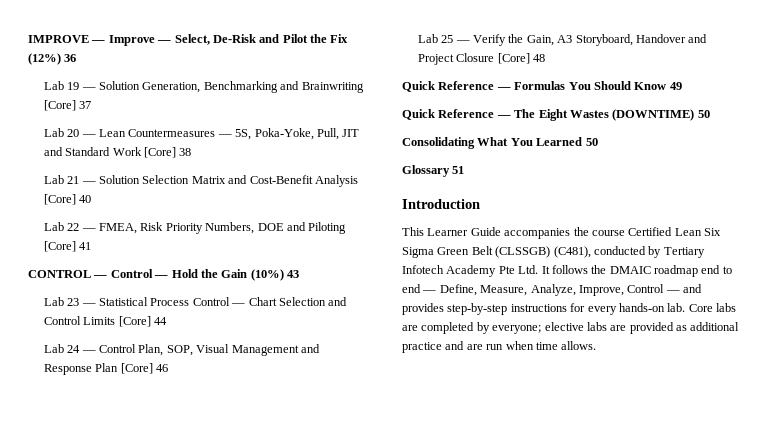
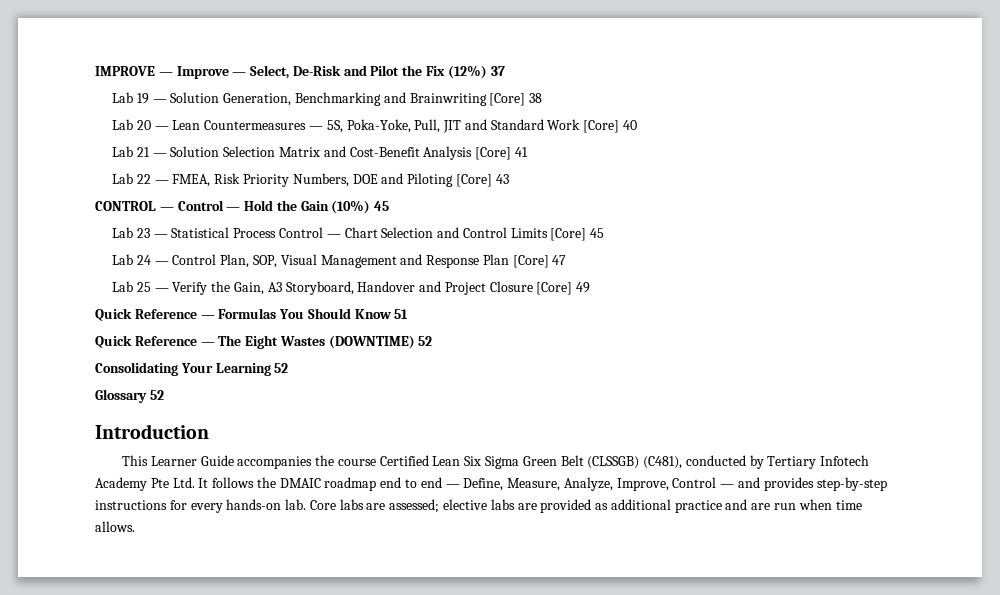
- IMPROVE — Improve — Select, De-Risk and Pilot the Fix (12%) 36
+ IMPROVE — Improve — Select, De-Risk and Pilot the Fix (12%) 37
- Lab 19 — Solution Generation, Benchmarking and Brainwriting [Core] 37
+ Lab 19 — Solution Generation, Benchmarking and Brainwriting [Core] 38
- Lab 20 — Lean Countermeasures — 5S, Poka-Yoke, Pull, JIT and Standard Work [Core] 38
+ Lab 20 — Lean Countermeasures — 5S, Poka-Yoke, Pull, JIT and Standard Work [Core] 40
- Lab 21 — Solution Selection Matrix and Cost-Benefit Analysis [Core] 40
+ Lab 21 — Solution Selection Matrix and Cost-Benefit Analysis [Core] 41
- Lab 22 — FMEA, Risk Priority Numbers, DOE and Piloting [Core] 41
+ Lab 22 — FMEA, Risk Priority Numbers, DOE and Piloting [Core] 43
- CONTROL — Control — Hold the Gain (10%) 43
+ CONTROL — Control — Hold the Gain (10%) 45
- Lab 23 — Statistical Process Control — Chart Selection and Control Limits [Core] 44
+ Lab 23 — Statistical Process Control — Chart Selection and Control Limits [Core] 45
- Lab 24 — Control Plan, SOP, Visual Management and Response Plan [Core] 46
+ Lab 24 — Control Plan, SOP, Visual Management and Response Plan [Core] 47
- Lab 25 — Verify the Gain, A3 Storyboard, Handover and Project Closure [Core] 48
+ Lab 25 — Verify the Gain, A3 Storyboard, Handover and Project Closure [Core] 49
- Quick Reference — Formulas You Should Know 49
+ Quick Reference — Formulas You Should Know 51
- Quick Reference — The Eight Wastes (DOWNTIME) 50
+ Quick Reference — The Eight Wastes (DOWNTIME) 52
- Consolidating What You Learned 50
+ Consolidating Your Learning 52
- Glossary 51
+ Glossary 52
- Core labs are completed by everyone; elective labs are provided as additional practice and are run when time allows.
+ Core labs are assessed; elective labs are provided as additional practice and are run when time allows.

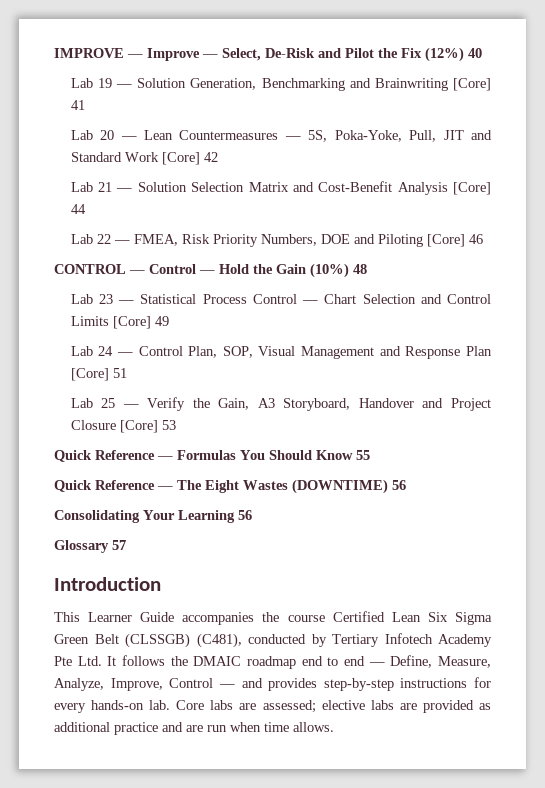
- IMPROVE — Improve — Select, De-Risk and Pilot the Fix (12%) 37
+ IMPROVE — Improve — Select, De-Risk and Pilot the Fix (12%) 40
- Lab 19 — Solution Generation, Benchmarking and Brainwriting [Core] 38
+ Lab 19 — Solution Generation, Benchmarking and Brainwriting [Core] 41
- Lab 20 — Lean Countermeasures — 5S, Poka-Yoke, Pull, JIT and Standard Work [Core] 40
+ Lab 20 — Lean Countermeasures — 5S, Poka-Yoke, Pull, JIT and Standard Work [Core] 42
- Lab 21 — Solution Selection Matrix and Cost-Benefit Analysis [Core] 41
+ Lab 21 — Solution Selection Matrix and Cost-Benefit Analysis [Core] 44
- Lab 22 — FMEA, Risk Priority Numbers, DOE and Piloting [Core] 43
+ Lab 22 — FMEA, Risk Priority Numbers, DOE and Piloting [Core] 46
- CONTROL — Control — Hold the Gain (10%) 45
+ CONTROL — Control — Hold the Gain (10%) 48
- Lab 23 — Statistical Process Control — Chart Selection and Control Limits [Core] 45
+ Lab 23 — Statistical Process Control — Chart Selection and Control Limits [Core] 49
- Lab 24 — Control Plan, SOP, Visual Management and Response Plan [Core] 47
+ Lab 24 — Control Plan, SOP, Visual Management and Response Plan [Core] 51
- Lab 25 — Verify the Gain, A3 Storyboard, Handover and Project Closure [Core] 49
+ Lab 25 — Verify the Gain, A3 Storyboard, Handover and Project Closure [Core] 53
- Quick Reference — Formulas You Should Know 51
+ Quick Reference — Formulas You Should Know 55
- Quick Reference — The Eight Wastes (DOWNTIME) 52
+ Quick Reference — The Eight Wastes (DOWNTIME) 56
- Consolidating Your Learning 52
+ Consolidating Your Learning 56
- Glossary 52
+ Glossary 57

